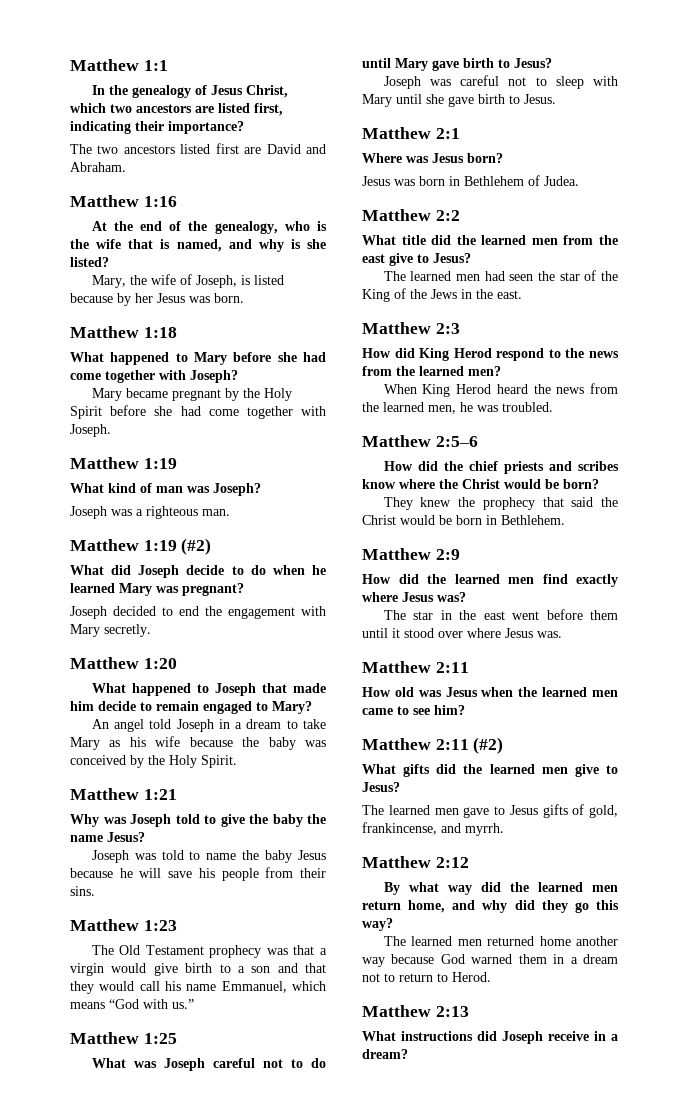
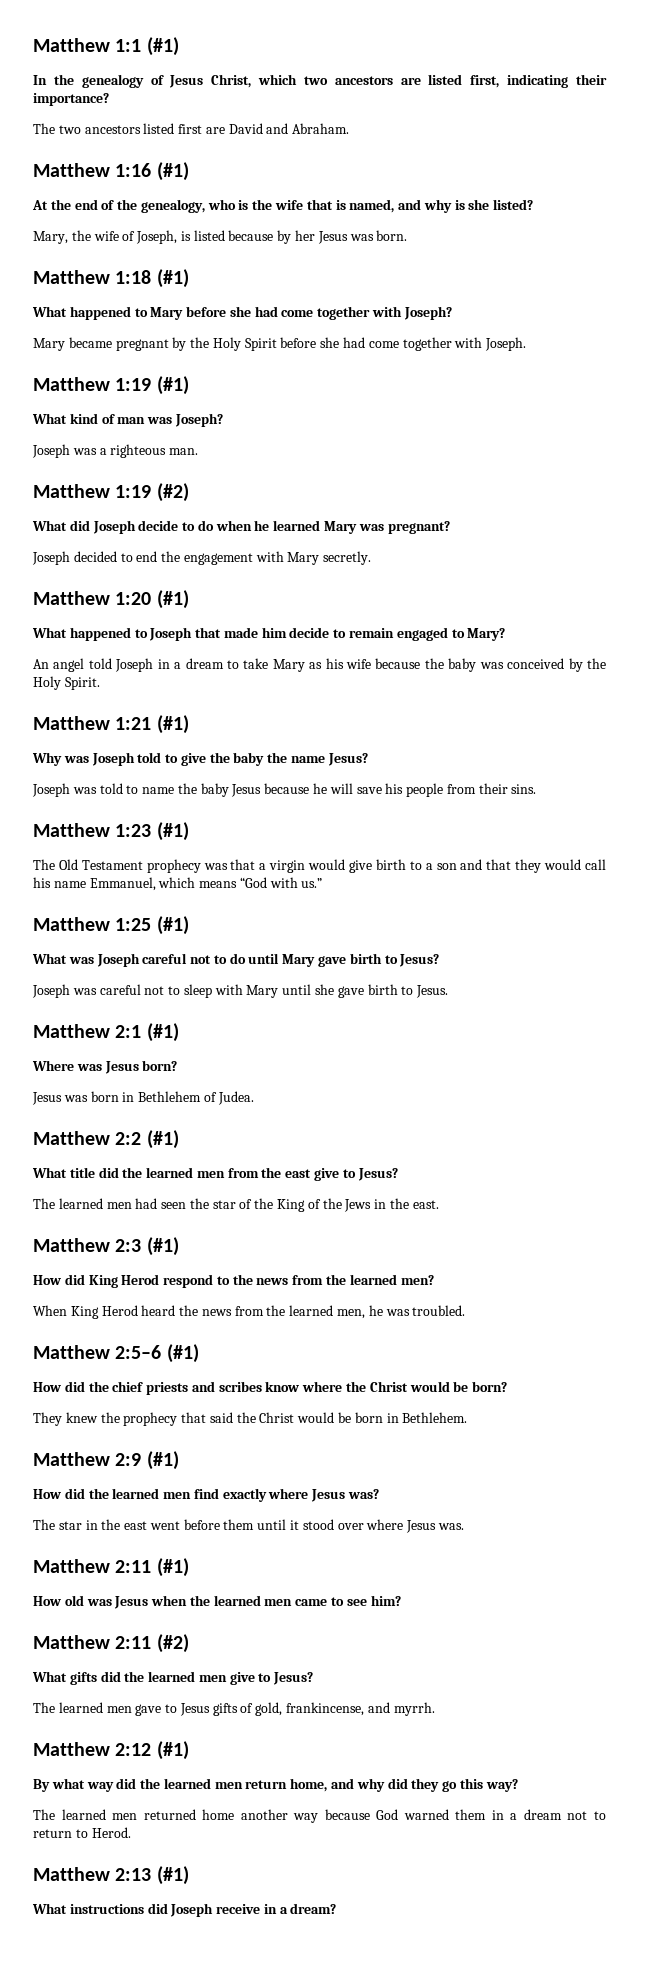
- Matthew 1:1
+ Matthew 1:1 (#1)
- Matthew 1:16
+ Matthew 1:16 (#1)
- Matthew 1:18
+ Matthew 1:18 (#1)
  Mary became pregnant by the Holy Spirit before she had come together with Joseph.
- Matthew 1:19
+ Matthew 1:19 (#1)
- Matthew 1:20
+ Matthew 1:20 (#1)
- Matthew 1:21
+ Matthew 1:21 (#1)
- Matthew 1:23
+ Matthew 1:23 (#1)
- Matthew 1:25
+ Matthew 1:25 (#1)
- Matthew 2:1
+ Matthew 2:1 (#1)
- Matthew 2:2
+ Matthew 2:2 (#1)
- Matthew 2:3
+ Matthew 2:3 (#1)
- Matthew 2:5–6
+ Matthew 2:5–6 (#1)
- Matthew 2:9
+ Matthew 2:9 (#1)
  The star in the east went before them until it stood over where Jesus was.
- Matthew 2:11
+ Matthew 2:11 (#1)
- Matthew 2:12
+ Matthew 2:12 (#1)
- Matthew 2:13
+ Matthew 2:13 (#1)

